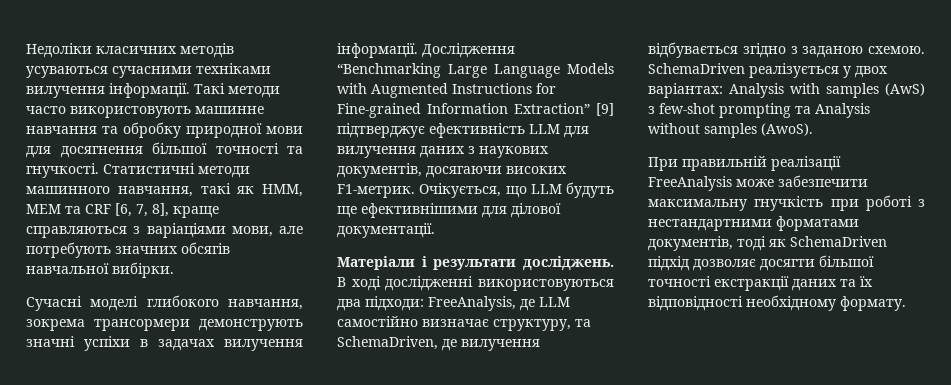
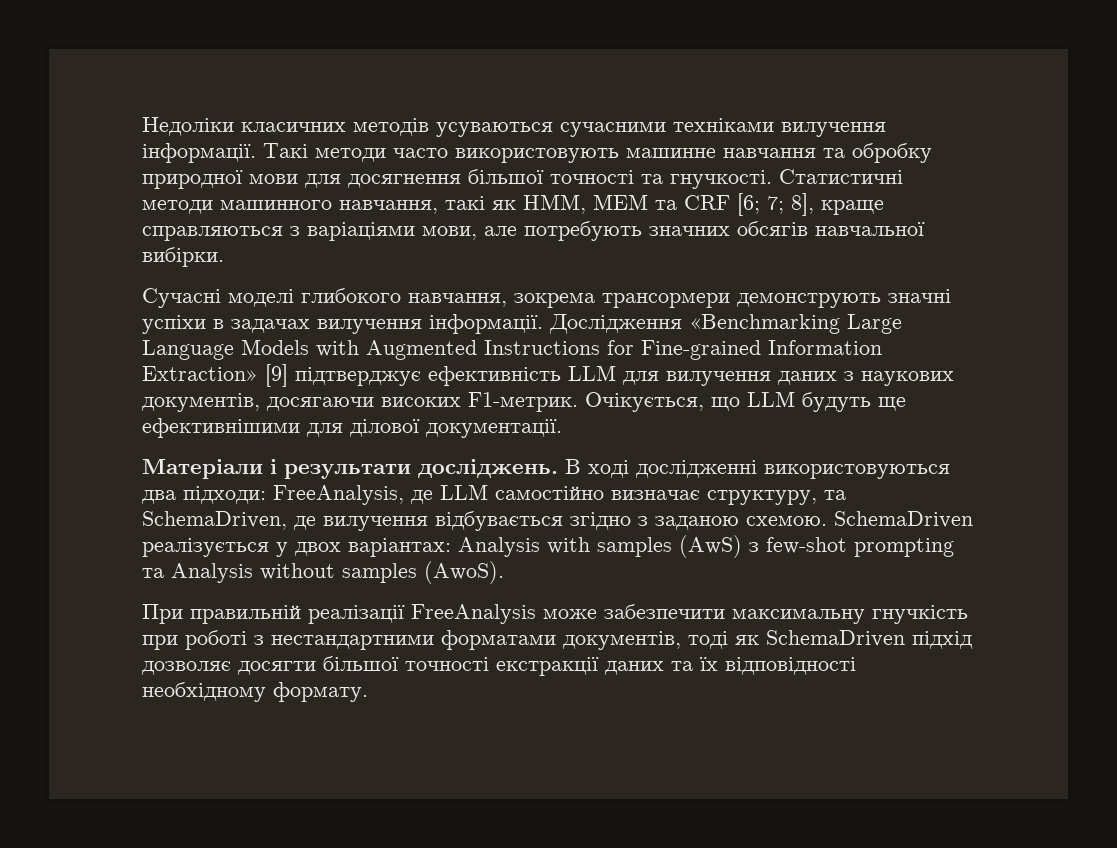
- Статистичні методи машинного навчання, такі як HMM, MEM та CRF [6, 7, 8], краще справляються з варіаціями мови, але потребують значних обсягів навчальної вибірки.
+ Статистичні методи машинного навчання, такі як HMM, MEM та CRF [6; 7; 8], краще справляються з варіаціями мови, але потребують значних обсягів навчальної вибірки.
- Дослідження “Benchmarking Large Language Models with Augmented Instructions for Fine-grained Information Extraction” [9] підтверджує ефективність LLM для вилучення даних з наукових документів, досягаючи високих F1-метрик.
+ Дослідження «Benchmarking Large Language Models with Augmented Instructions for Fine-grained Information Extraction» [9] підтверджує ефективність LLM для вилучення даних з наукових документів, досягаючи високих F1-метрик.

